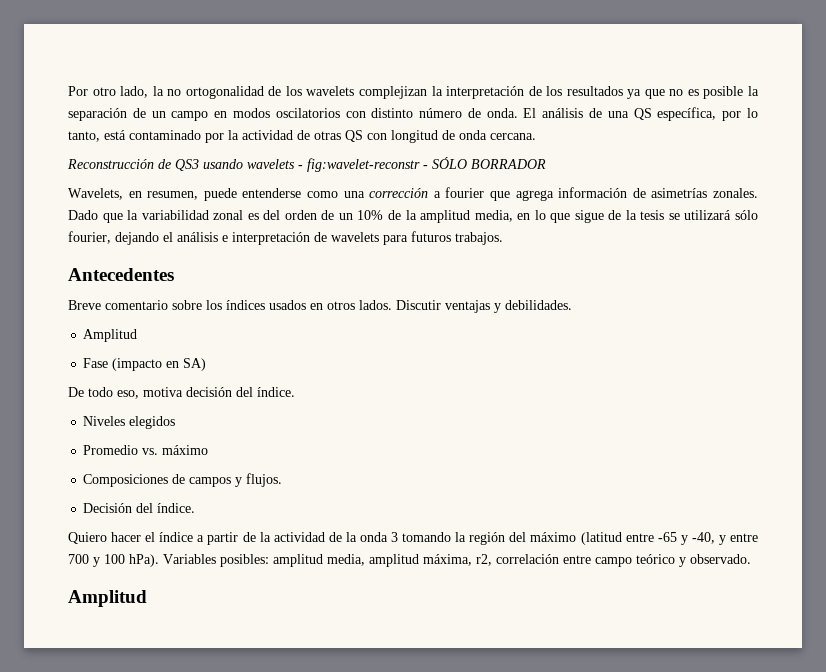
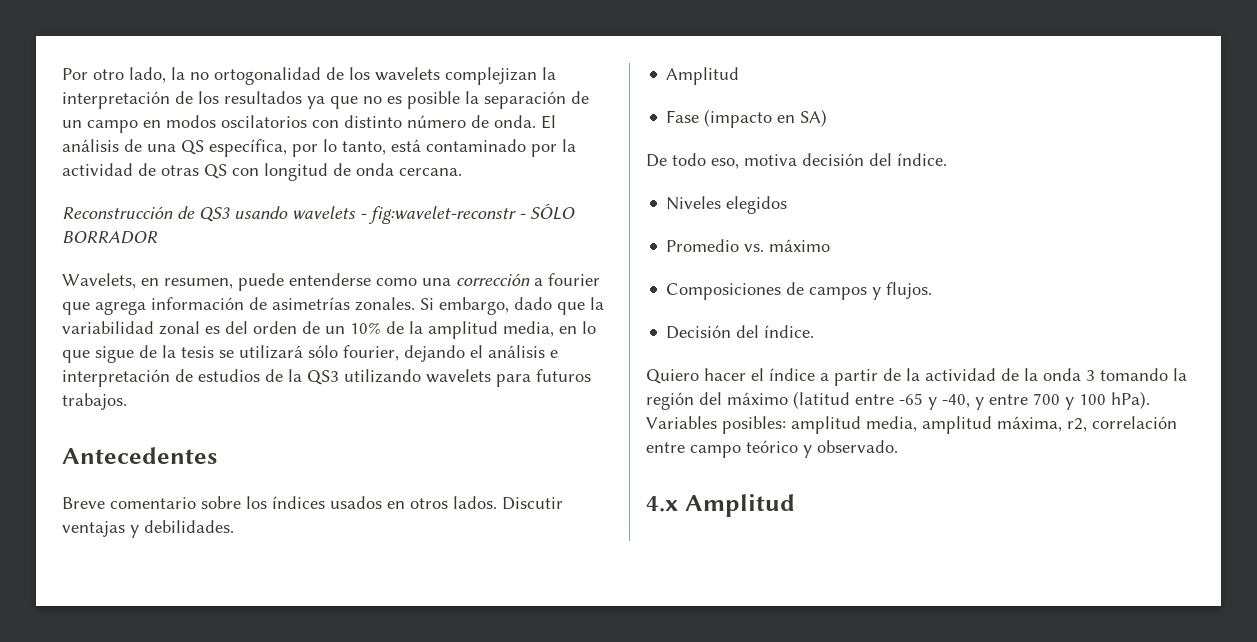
- Dado que la variabilidad zonal es del orden de un 10% de la amplitud media, en lo que sigue de la tesis se utilizará sólo fourier, dejando el análisis e interpretación de wavelets para futuros trabajos.
+ Si embargo, dado que la variabilidad zonal es del orden de un 10% de la amplitud media, en lo que sigue de la tesis se utilizará sólo fourier, dejando el análisis e interpretación de estudios de la QS3 utilizando wavelets para futuros trabajos.
  Variables posibles: amplitud media, amplitud máxima, r2, correlación entre campo teórico y observado.
- Amplitud
+ 4.x Amplitud

